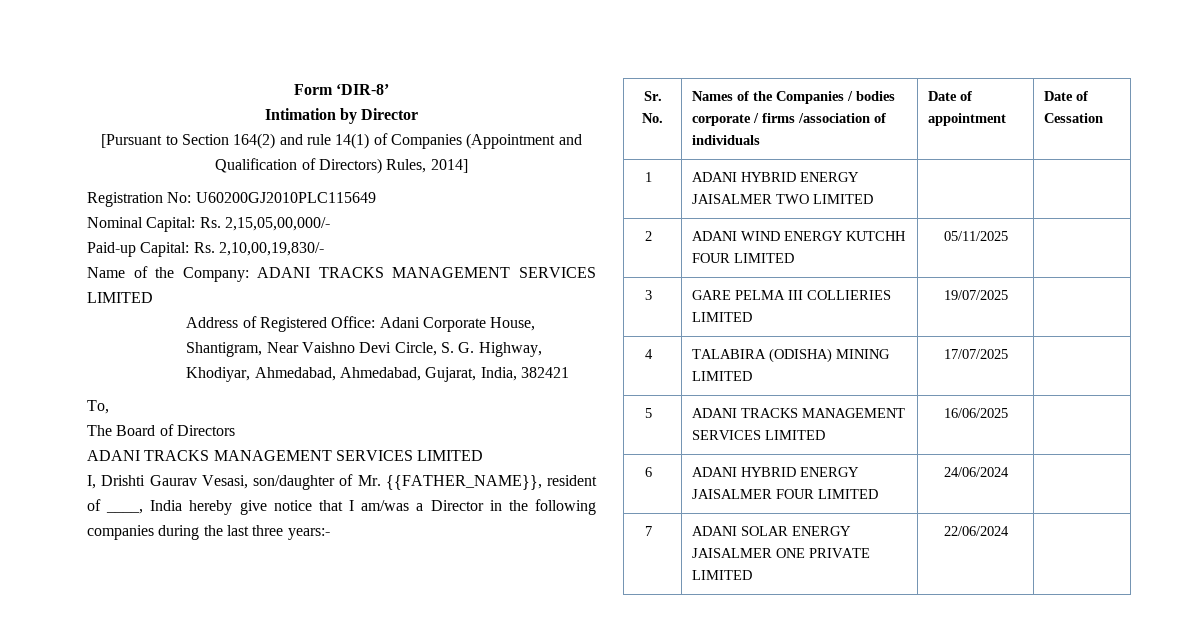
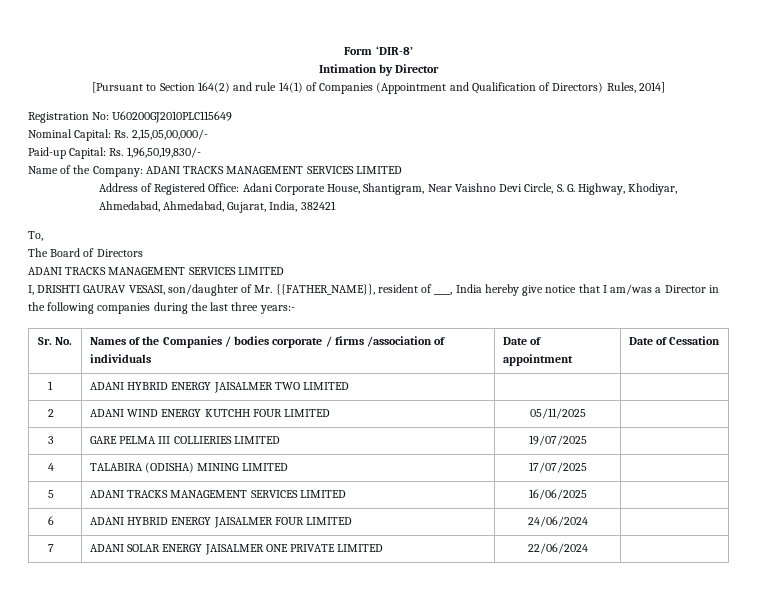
- Paid-up Capital: Rs. 2,10,00,19,830/-
+ Paid-up Capital: Rs. 1,96,50,19,830/-
- I, Drishti Gaurav Vesasi, son/daughter of Mr. {{FATHER_NAME}}, resident of ____, India hereby give notice that I am/was a Director in the following companies during the last three years:-
+ I, DRISHTI GAURAV VESASI, son/daughter of Mr. {{FATHER_NAME}}, resident of ____, India hereby give notice that I am/was a Director in the following companies during the last three years:-

